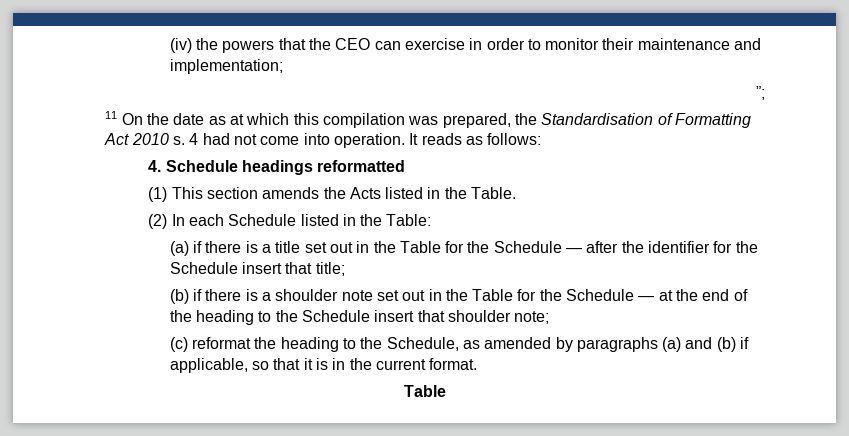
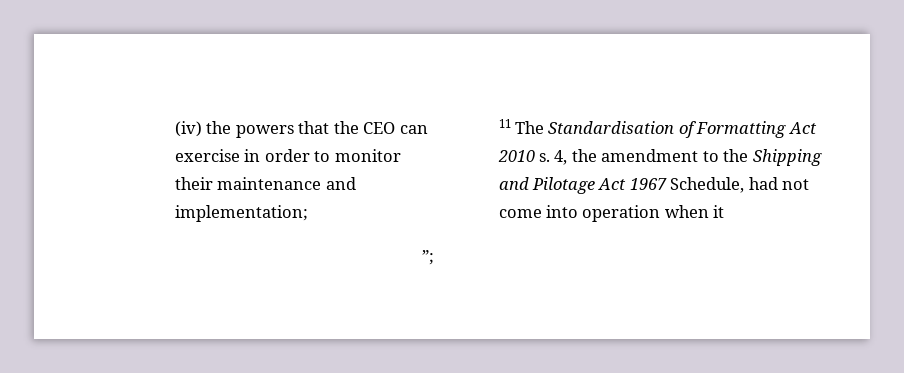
- 11 On the date as at which this compilation was prepared, the Standardisation of Formatting Act 2010 s.
+ 11 The Standardisation of Formatting Act 2010 s.
- 4 had not come into operation. It reads as follows:
- 4. Schedule headings reformatted
- (1) This section amends the Acts listed in the Table.
- (2) In each Schedule listed in the Table:
- (a) if there is a title set out in the Table for the Schedule — after the identifier for the Schedule insert that title;
- (b) if there is a shoulder note set out in the Table for the Schedule — at the end of the heading to the Schedule insert that shoulder note;
- (c) reformat the heading to the Schedule, as amended by paragraphs (a) and (b) if applicable, so that it is in the current format.
- Table
+ 4, the amendment to the Shipping and Pilotage Act 1967 Schedule, had not come into operation when it

